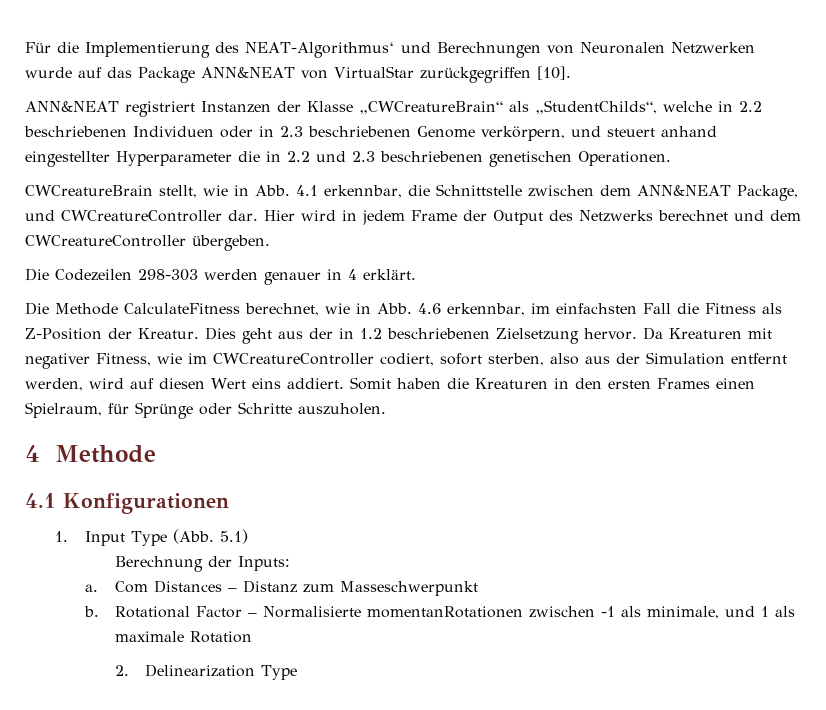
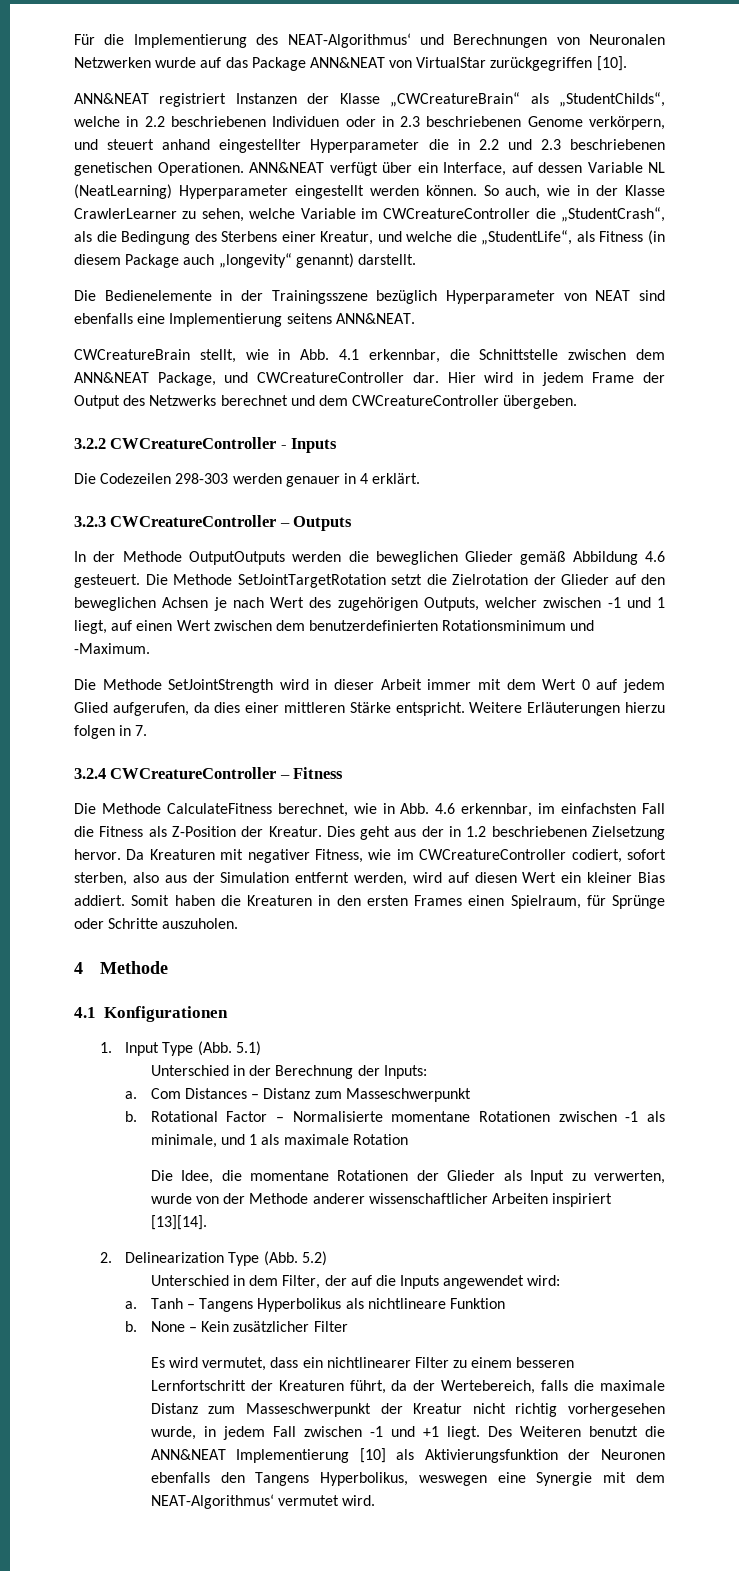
+ ANN&NEAT verfügt über ein Interface, auf dessen Variable NL (NeatLearning) Hyperparameter eingestellt werden können. So auch, wie in der Klasse CrawlerLearner zu sehen, welche Variable im CWCreatureController die „StudentCrash“, als die Bedingung des Sterbens einer Kreatur, und welche die „StudentLife“, als Fitness (in diesem Package auch „longevity“ genannt) darstellt.
+ Die Bedienelemente in der Trainingsszene bezüglich Hyperparameter von NEAT sind ebenfalls eine Implementierung seitens ANN&NEAT.
+ 3.2.2 CWCreatureController - Inputs
+ 3.2.3 CWCreatureController – Outputs
+ In der Methode OutputOutputs werden die beweglichen Glieder gemäß Abbildung 4.6 gesteuert. Die Methode SetJointTargetRotation setzt die Zielrotation der Glieder auf den beweglichen Achsen je nach Wert des zugehörigen Outputs, welcher zwischen -1 und 1 liegt, auf einen Wert zwischen dem benutzerdefinierten Rotationsminimum und -Maximum.
+ Die Methode SetJointStrength wird in dieser Arbeit immer mit dem Wert 0 auf jedem Glied aufgerufen, da dies einer mittleren Stärke entspricht. Weitere Erläuterungen hierzu folgen in 7.
+ 3.2.4 CWCreatureController – Fitness
- Da Kreaturen mit negativer Fitness, wie im CWCreatureController codiert, sofort sterben, also aus der Simulation entfernt werden, wird auf diesen Wert eins addiert.
+ Da Kreaturen mit negativer Fitness, wie im CWCreatureController codiert, sofort sterben, also aus der Simulation entfernt werden, wird auf diesen Wert ein kleiner Bias addiert.
- Berechnung der Inputs:
+ Unterschied in der Berechnung der Inputs:
- Rotational Factor – Normalisierte momentanRotationen zwischen -1 als minimale, und 1 als maximale Rotation
+ Rotational Factor – Normalisierte momentane Rotationen zwischen -1 als minimale, und 1 als maximale Rotation
- 2. Delinearization Type
+ Die Idee, die momentane Rotationen der Glieder als Input zu verwerten, wurde von der Methode anderer wissenschaftlicher Arbeiten inspiriert [13][14].
+ 2. Delinearization Type (Abb. 5.2)
+ Unterschied in dem Filter, der auf die Inputs angewendet wird:
+ a. Tanh – Tangens Hyperbolikus als nichtlineare Funktion
+ b. None – Kein zusätzlicher Filter
+ Es wird vermutet, dass ein nichtlinearer Filter zu einem besseren Lernfortschritt der Kreaturen führt, da der Wertebereich, falls die maximale Distanz zum Masseschwerpunkt der Kreatur nicht richtig vorhergesehen wurde, in jedem Fall zwischen -1 und +1 liegt. Des Weiteren benutzt die ANN&NEAT Implementierung [10] als Aktivierungsfunktion der Neuronen ebenfalls den Tangens Hyperbolikus, weswegen eine Synergie mit dem NEAT-Algorithmus‘ vermutet wird.

